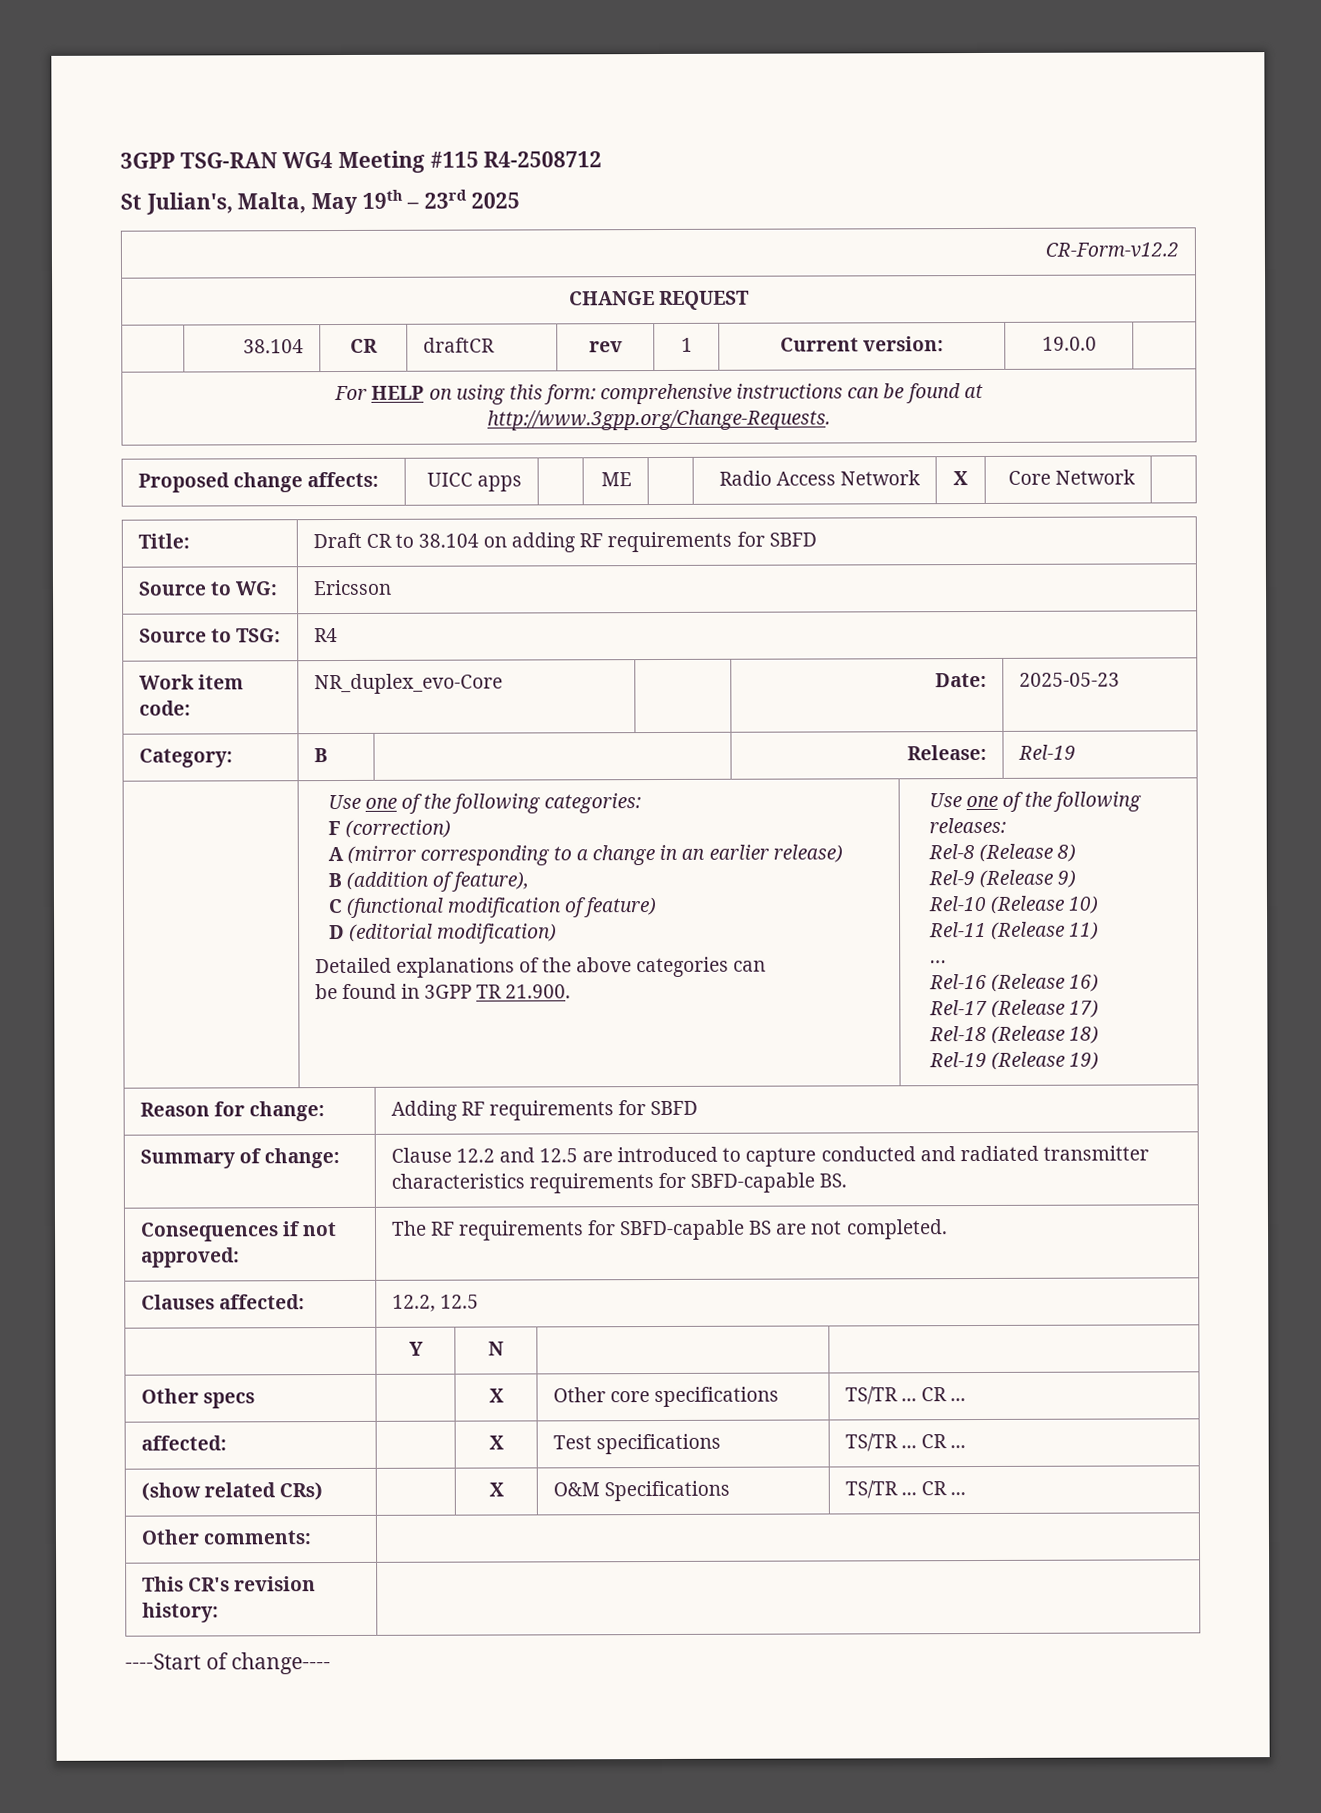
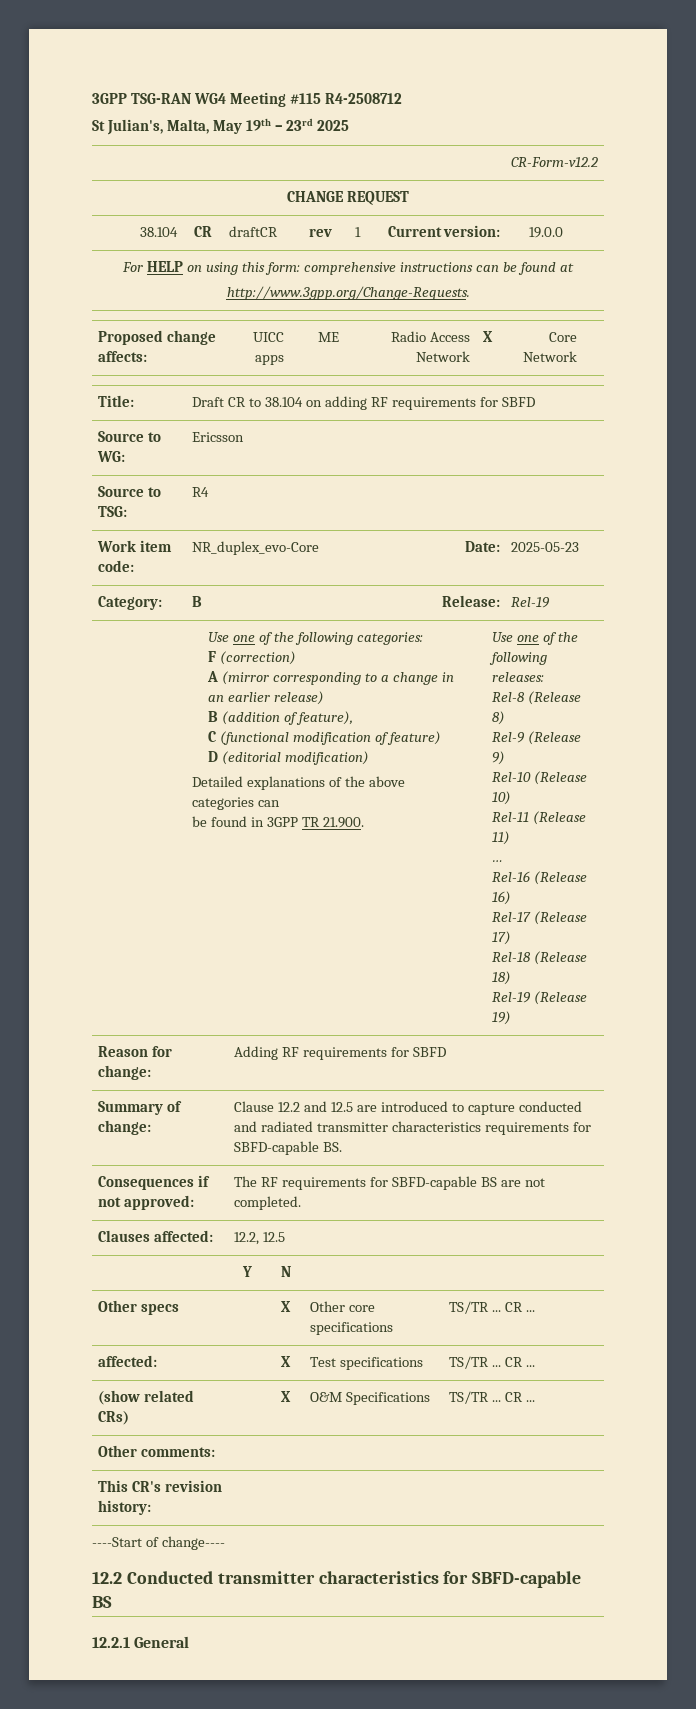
+ 12.2 Conducted transmitter characteristics for SBFD-capable BS
+ 12.2.1 General

